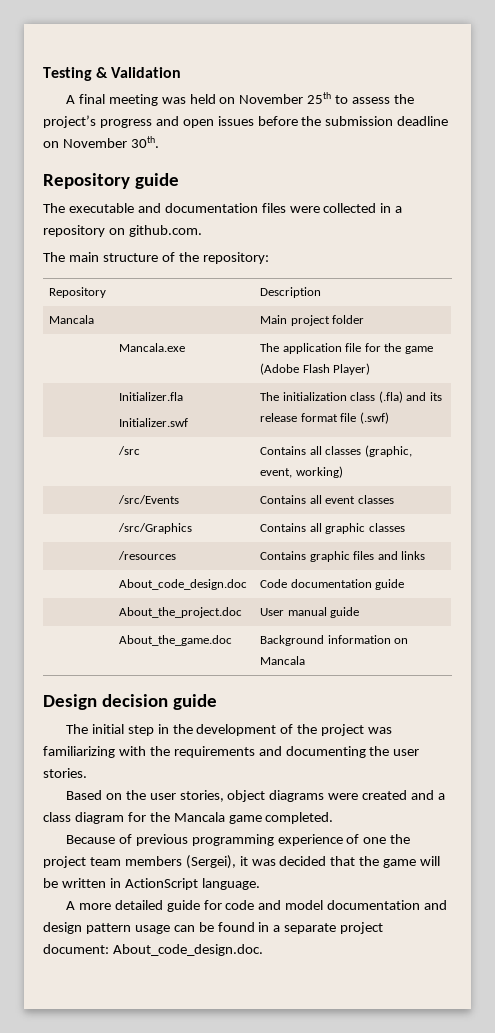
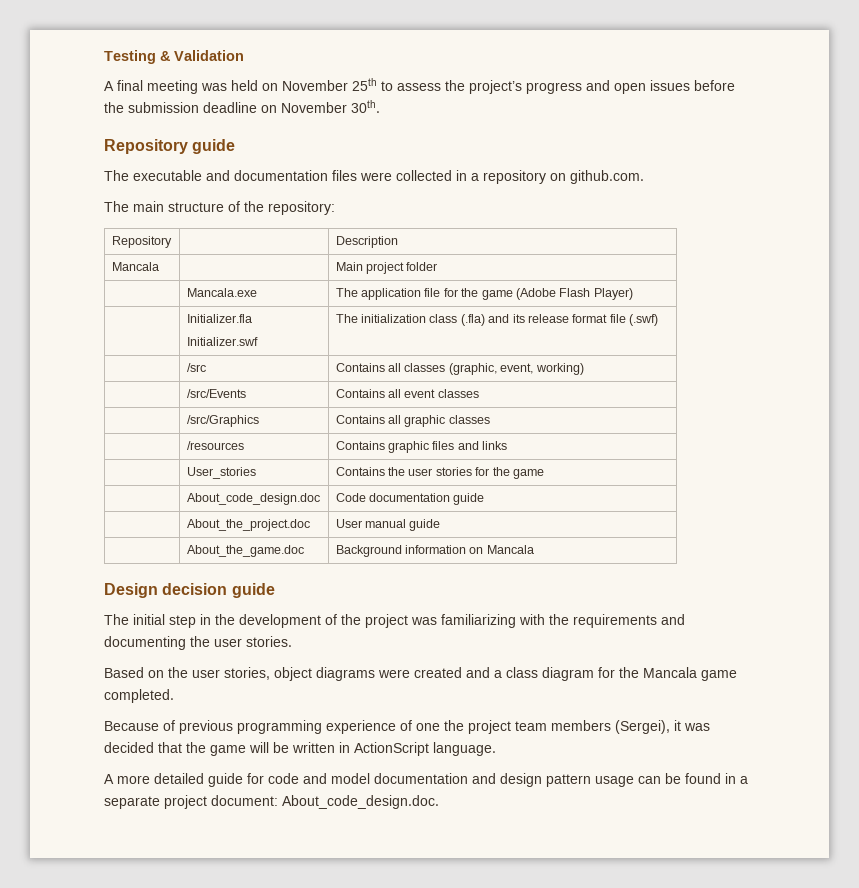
+ | User_stories | Contains the user stories for the game

